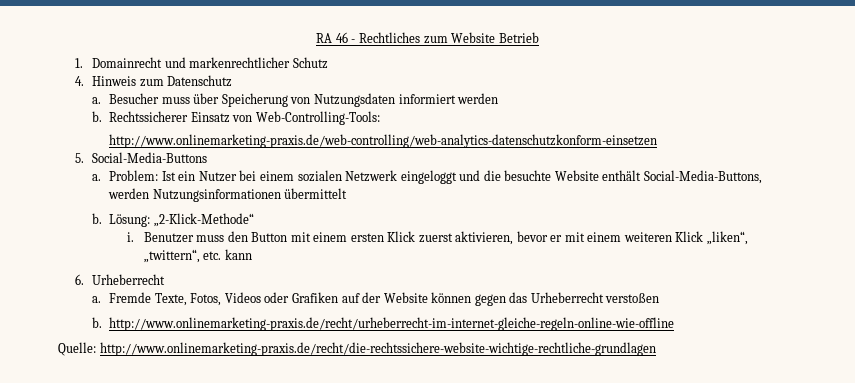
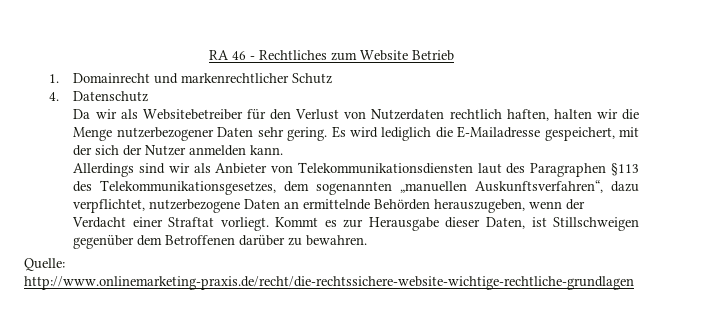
- 4. Hinweis zum Datenschutz
+ 4. Datenschutz
- a. Besucher muss über Speicherung von Nutzungsdaten informiert werden
- b. Rechtssicherer Einsatz von Web-Controlling-Tools:
- http://www.onlinemarketing-praxis.de/web-controlling/web-analytics-datenschutzkonform-einsetzen
- 5. Social-Media-Buttons
- a. Problem: Ist ein Nutzer bei einem sozialen Netzwerk eingeloggt und die besuchte Website enthält Social-Media-Buttons, werden Nutzungsinformationen übermittelt
- b. Lösung: „2-Klick-Methode“
- i. Benutzer muss den Button mit einem ersten Klick zuerst aktivieren, bevor er mit einem weiteren Klick „liken“, „twittern“, etc. kann
- 6. Urheberrecht
- a. Fremde Texte, Fotos, Videos oder Grafiken auf der Website können gegen das Urheberrecht verstoßen
- b. http://www.onlinemarketing-praxis.de/recht/urheberrecht-im-internet-gleiche-regeln-online-wie-offline
+ Da wir als Websitebetreiber für den Verlust von Nutzerdaten rechtlich haften, halten wir die Menge nutzerbezogener Daten sehr gering. Es wird lediglich die E-Mailadresse gespeichert, mit der sich der Nutzer anmelden kann.
+ Allerdings sind wir als Anbieter von Telekommunikationsdiensten laut des Paragraphen §113 des Telekommunikationsgesetzes, dem sogenannten „manuellen Auskunftsverfahren“, dazu verpflichtet, nutzerbezogene Daten an ermittelnde Behörden herauszugeben, wenn der Verdacht einer Straftat vorliegt. Kommt es zur Herausgabe dieser Daten, ist Stillschweigen gegenüber dem Betroffenen darüber zu bewahren.

